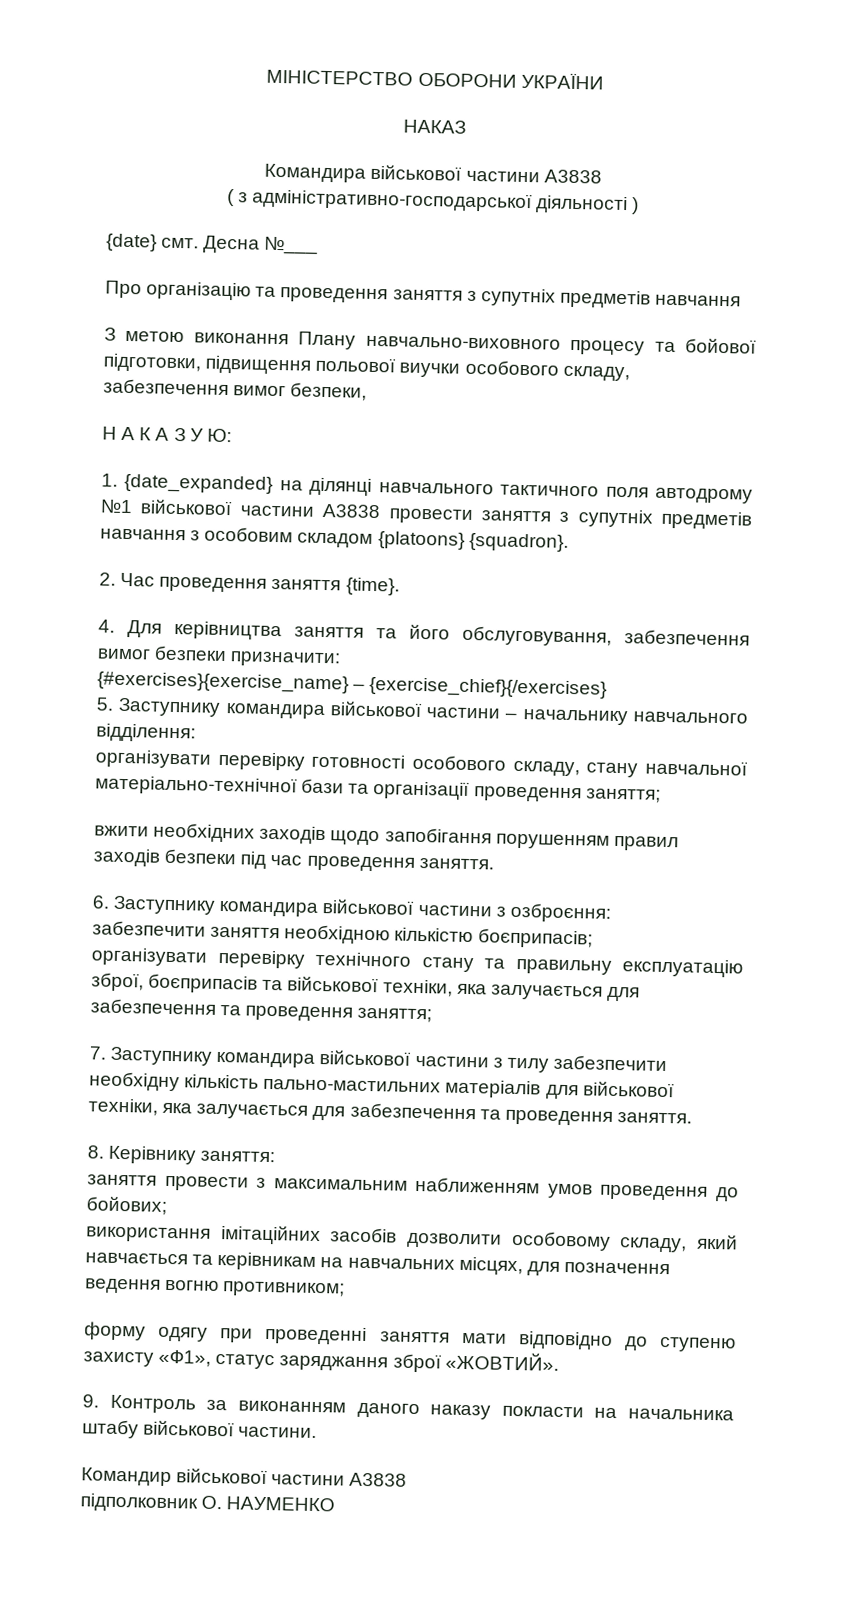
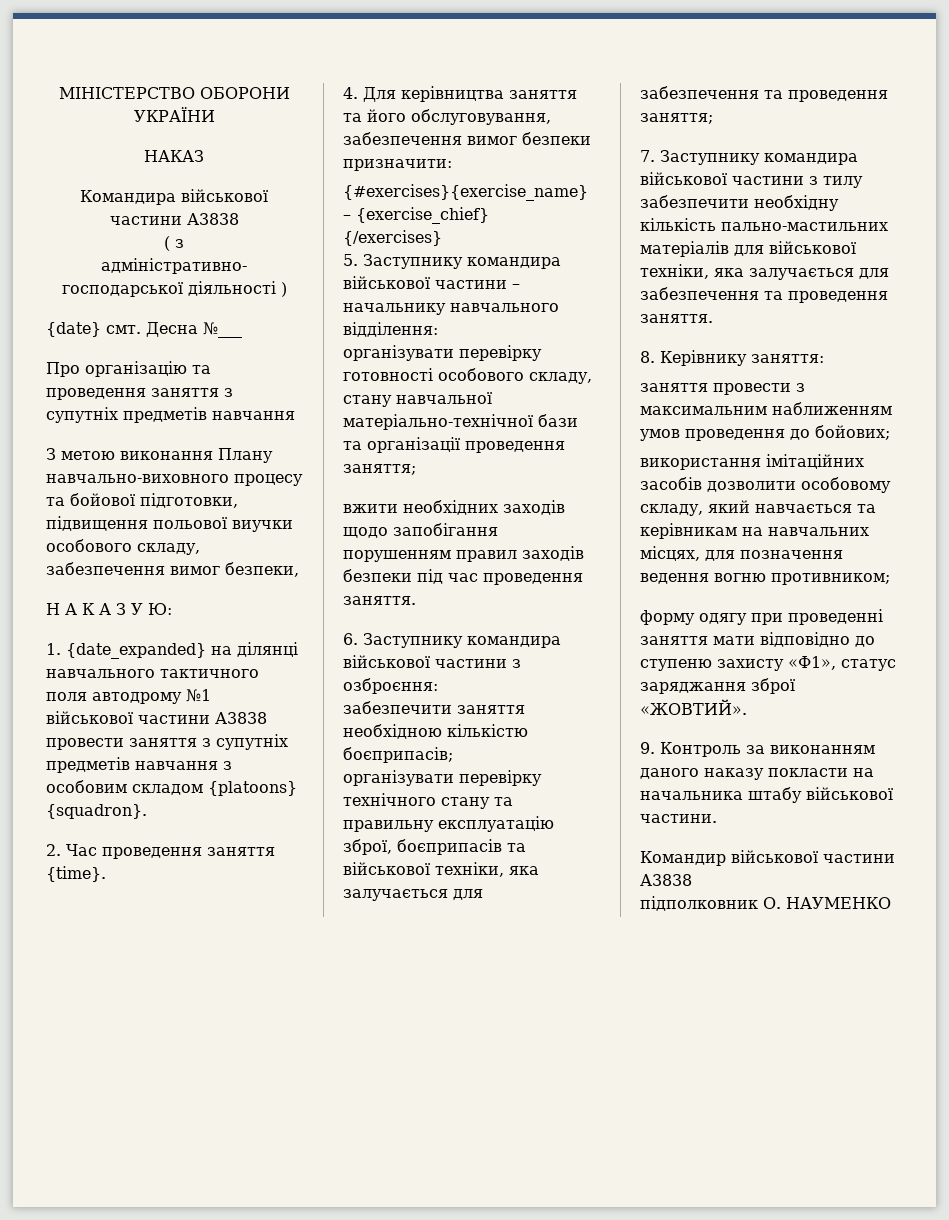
- {#exercises}{exercise_name} – {exercise_chief}{/exercises}
+ {#exercises}{exercise_name} – {exercise_chief}
+ {/exercises}

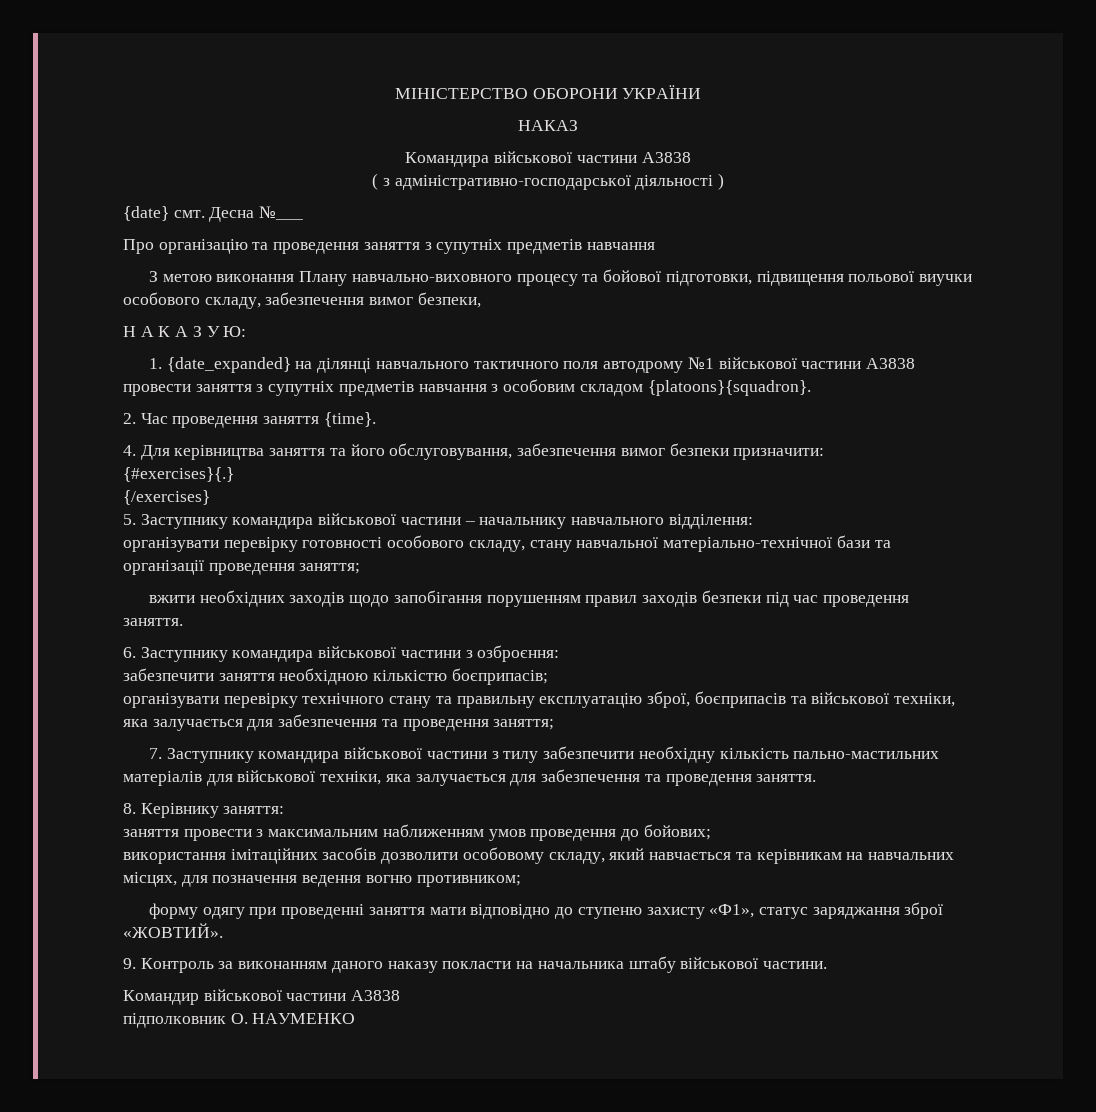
- 1. {date_expanded} на ділянці навчального тактичного поля автодрому №1 військової частини А3838 провести заняття з супутніх предметів навчання з особовим складом {platoons} {squadron}.
+ 1. {date_expanded} на ділянці навчального тактичного поля автодрому №1 військової частини А3838 провести заняття з супутніх предметів навчання з особовим складом {platoons}{squadron}.
- {#exercises}{exercise_name} – {exercise_chief}
+ {#exercises}{.}

